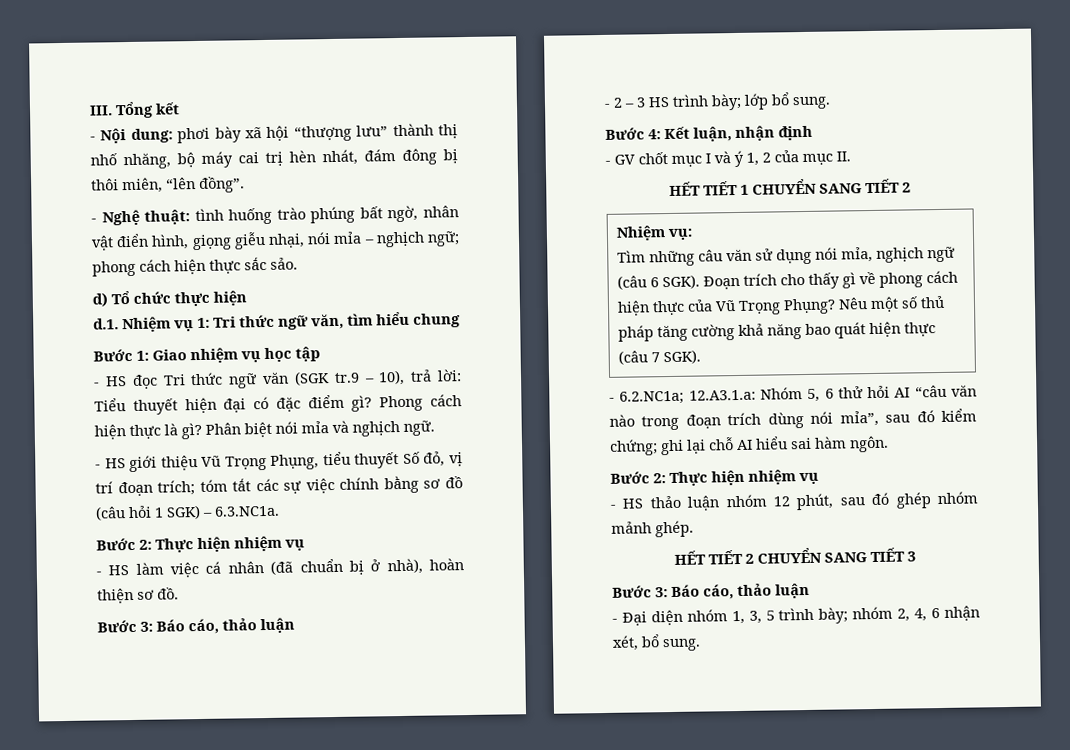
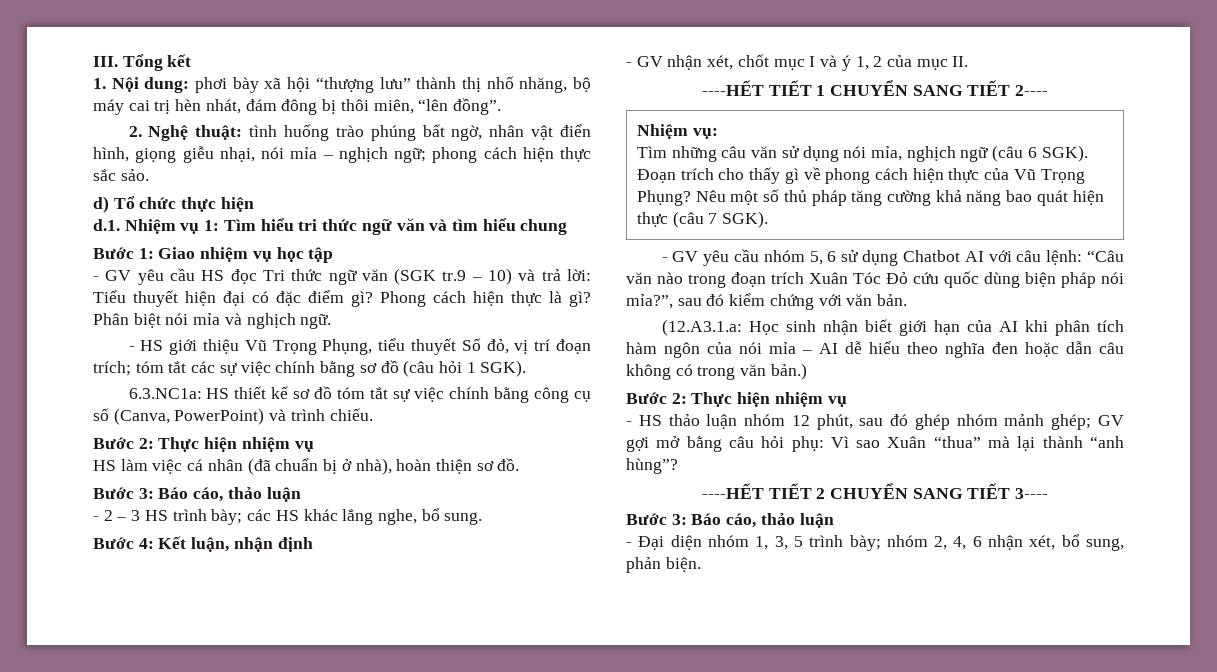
- - Nội dung: phơi bày xã hội “thượng lưu” thành thị nhố nhăng, bộ máy cai trị hèn nhát, đám đông bị thôi miên, “lên đồng”.
+ 1. Nội dung: phơi bày xã hội “thượng lưu” thành thị nhố nhăng, bộ máy cai trị hèn nhát, đám đông bị thôi miên, “lên đồng”.
- - Nghệ thuật: tình huống trào phúng bất ngờ, nhân vật điển hình, giọng giễu nhại, nói mỉa – nghịch ngữ; phong cách hiện thực sắc sảo.
+ 2. Nghệ thuật: tình huống trào phúng bất ngờ, nhân vật điển hình, giọng giễu nhại, nói mỉa – nghịch ngữ; phong cách hiện thực sắc sảo.
- d.1. Nhiệm vụ 1: Tri thức ngữ văn, tìm hiểu chung
+ d.1. Nhiệm vụ 1: Tìm hiểu tri thức ngữ văn và tìm hiểu chung
- - HS đọc Tri thức ngữ văn (SGK tr.9 – 10), trả lời: Tiểu thuyết hiện đại có đặc điểm gì?
+ - GV yêu cầu HS đọc Tri thức ngữ văn (SGK tr.9 – 10) và trả lời: Tiểu thuyết hiện đại có đặc điểm gì?
- - HS giới thiệu Vũ Trọng Phụng, tiểu thuyết Số đỏ, vị trí đoạn trích; tóm tắt các sự việc chính bằng sơ đồ (câu hỏi 1 SGK) – 6.3.NC1a.
+ - HS giới thiệu Vũ Trọng Phụng, tiểu thuyết Số đỏ, vị trí đoạn trích; tóm tắt các sự việc chính bằng sơ đồ (câu hỏi 1 SGK).
+ 6.3.NC1a: HS thiết kế sơ đồ tóm tắt sự việc chính bằng công cụ số (Canva, PowerPoint) và trình chiếu.
  Bước 2: Thực hiện nhiệm vụ
- - HS làm việc cá nhân (đã chuẩn bị ở nhà), hoàn thiện sơ đồ.
+ HS làm việc cá nhân (đã chuẩn bị ở nhà), hoàn thiện sơ đồ.
- - 2 – 3 HS trình bày; lớp bổ sung.
+ - 2 – 3 HS trình bày; các HS khác lắng nghe, bổ sung.
- - GV chốt mục I và ý 1, 2 của mục II.
+ - GV nhận xét, chốt mục I và ý 1, 2 của mục II.
- HẾT TIẾT 1 CHUYỂN SANG TIẾT 2
+ ----HẾT TIẾT 1 CHUYỂN SANG TIẾT 2----
- - 6.2.NC1a; 12.A3.1.a: Nhóm 5, 6 thử hỏi AI “câu văn nào trong đoạn trích dùng nói mỉa”, sau đó kiểm chứng; ghi lại chỗ AI hiểu sai hàm ngôn.
+ - GV yêu cầu nhóm 5, 6 sử dụng Chatbot AI với câu lệnh: “Câu văn nào trong đoạn trích Xuân Tóc Đỏ cứu quốc dùng biện pháp nói mỉa?”, sau đó kiểm chứng với văn bản.
+ (12.A3.1.a: Học sinh nhận biết giới hạn của AI khi phân tích hàm ngôn của nói mỉa – AI dễ hiểu theo nghĩa đen hoặc dẫn câu không có trong văn bản.)
- - HS thảo luận nhóm 12 phút, sau đó ghép nhóm mảnh ghép.
- HẾT TIẾT 2 CHUYỂN SANG TIẾT 3
+ - HS thảo luận nhóm 12 phút, sau đó ghép nhóm mảnh ghép; GV gợi mở bằng câu hỏi phụ: Vì sao Xuân “thua” mà lại thành “anh hùng”?
+ ----HẾT TIẾT 2 CHUYỂN SANG TIẾT 3----
- - Đại diện nhóm 1, 3, 5 trình bày; nhóm 2, 4, 6 nhận xét, bổ sung.
+ - Đại diện nhóm 1, 3, 5 trình bày; nhóm 2, 4, 6 nhận xét, bổ sung, phản biện.

